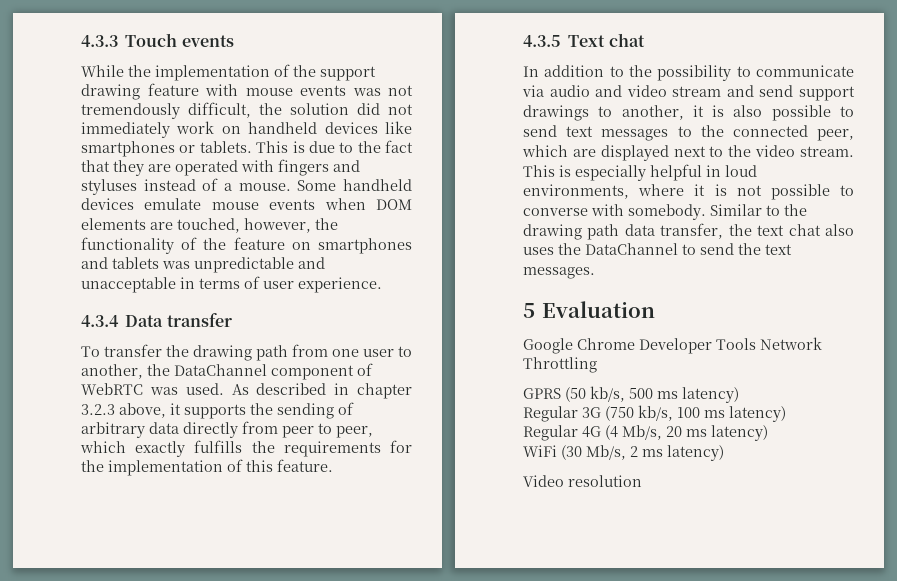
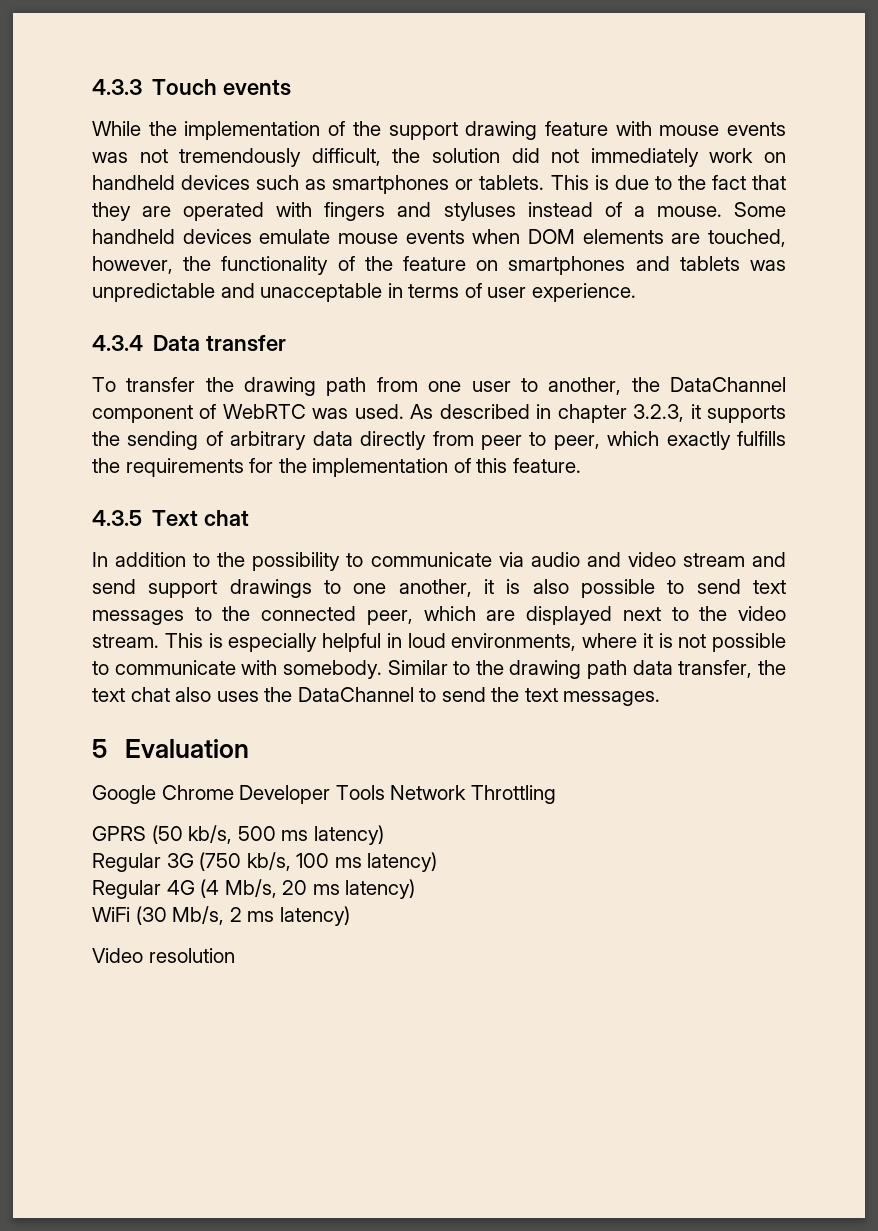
- While the implementation of the support drawing feature with mouse events was not tremendously difficult, the solution did not immediately work on handheld devices like smartphones or tablets.
+ While the implementation of the support drawing feature with mouse events was not tremendously difficult, the solution did not immediately work on handheld devices such as smartphones or tablets.
- As described in chapter 3.2.3 above, it supports the sending of arbitrary data directly from peer to peer, which exactly fulfills the requirements for the implementation of this feature.
+ As described in chapter 3.2.3, it supports the sending of arbitrary data directly from peer to peer, which exactly fulfills the requirements for the implementation of this feature.
- In addition to the possibility to communicate via audio and video stream and send support drawings to another, it is also possible to send text messages to the connected peer, which are displayed next to the video stream.
+ In addition to the possibility to communicate via audio and video stream and send support drawings to one another, it is also possible to send text messages to the connected peer, which are displayed next to the video stream.
- This is especially helpful in loud environments, where it is not possible to converse with somebody.
+ This is especially helpful in loud environments, where it is not possible to communicate with somebody.

